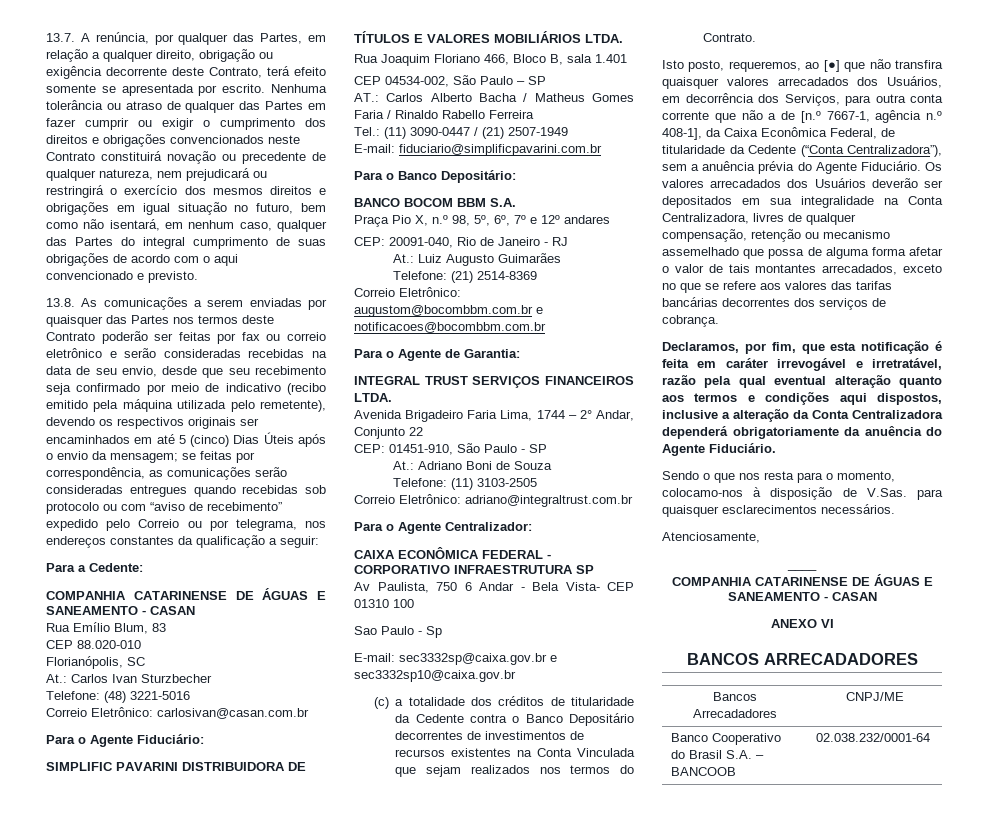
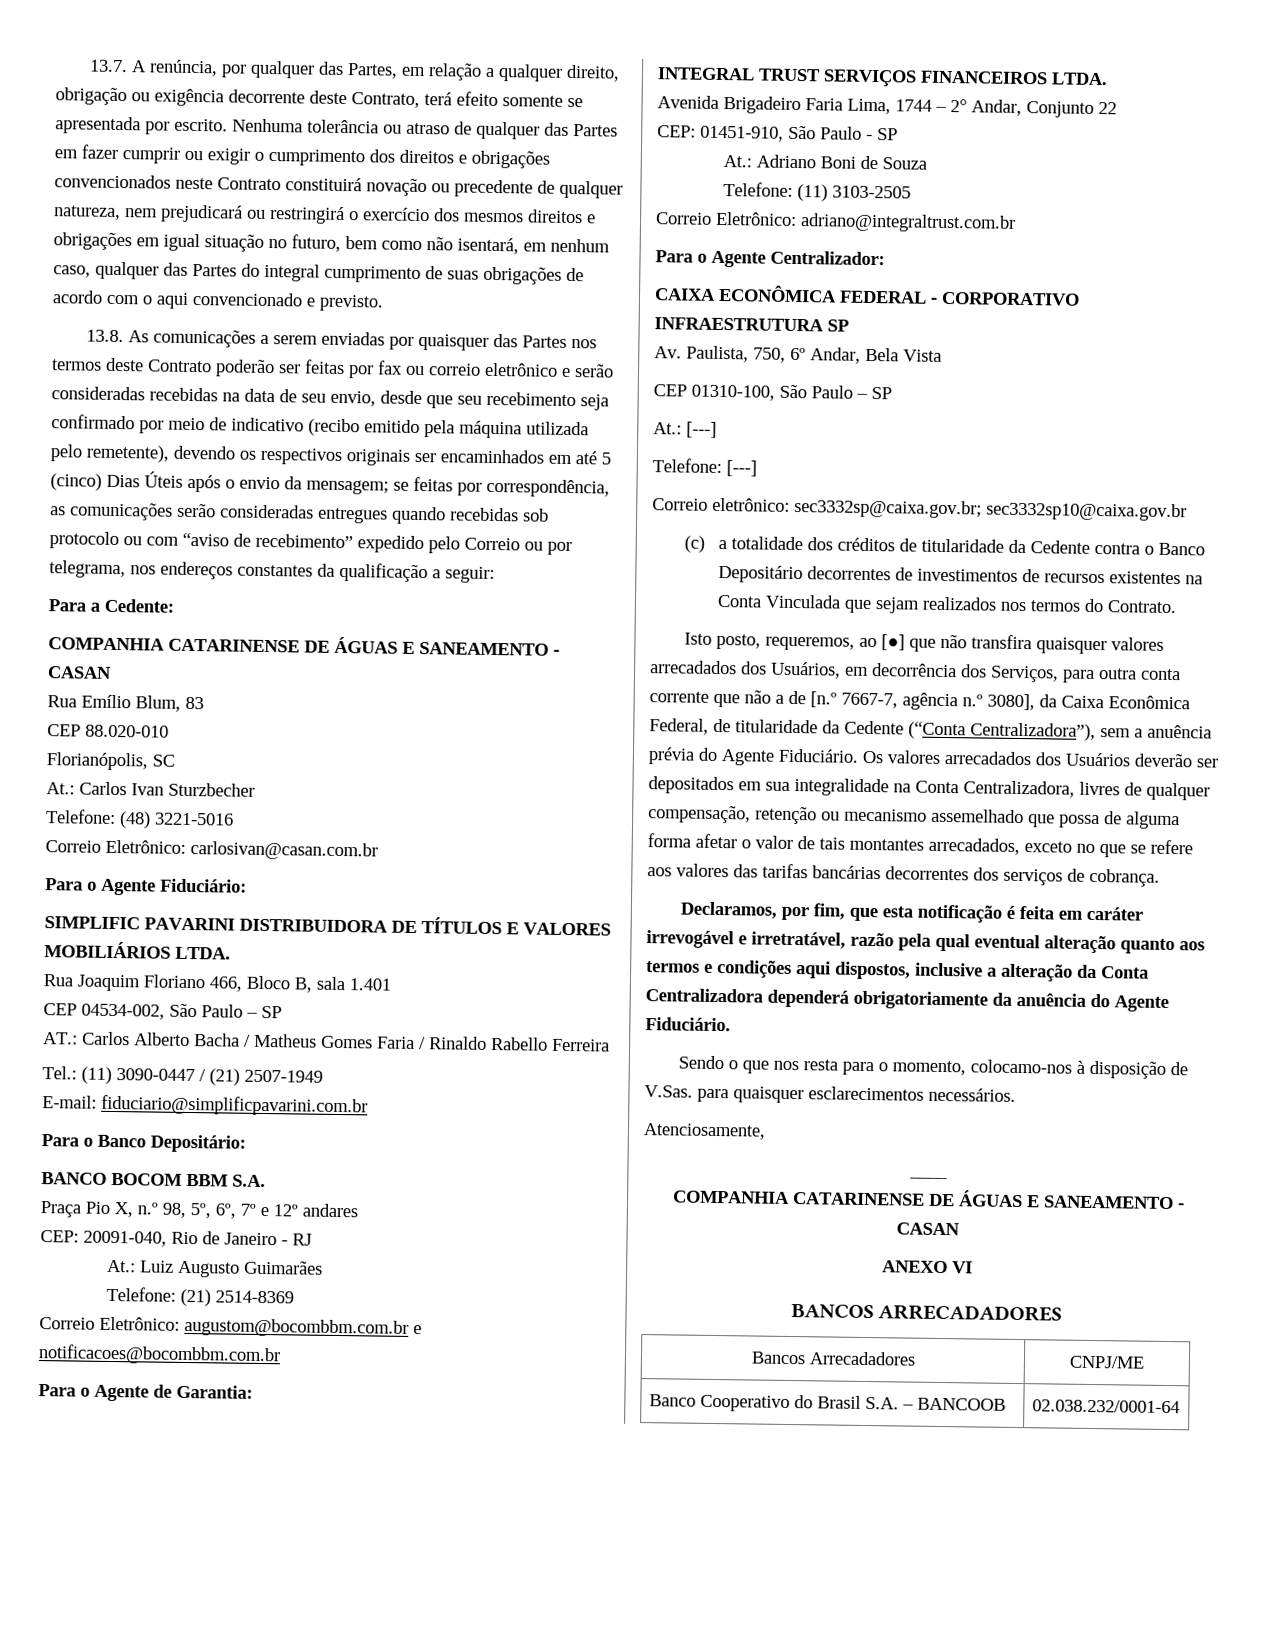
- Av Paulista, 750 6 Andar - Bela Vista- CEP 01310 100
- Sao Paulo - Sp
- E-mail: sec3332sp@caixa.gov.br e sec3332sp10@caixa.gov.br
+ Av. Paulista, 750, 6º Andar, Bela Vista
+ CEP 01310-100, São Paulo – SP
+ At.: [---]
+ Telefone: [---]
+ Correio eletrônico: sec3332sp@caixa.gov.br; sec3332sp10@caixa.gov.br
- Isto posto, requeremos, ao [●] que não transfira quaisquer valores arrecadados dos Usuários, em decorrência dos Serviços, para outra conta corrente que não a de [n.º 7667-1, agência n.º 408-1], da Caixa Econômica Federal, de titularidade da Cedente (“Conta Centralizadora”), sem a anuência prévia do Agente Fiduciário.
+ Isto posto, requeremos, ao [●] que não transfira quaisquer valores arrecadados dos Usuários, em decorrência dos Serviços, para outra conta corrente que não a de [n.º 7667-7, agência n.º 3080], da Caixa Econômica Federal, de titularidade da Cedente (“Conta Centralizadora”), sem a anuência prévia do Agente Fiduciário.

